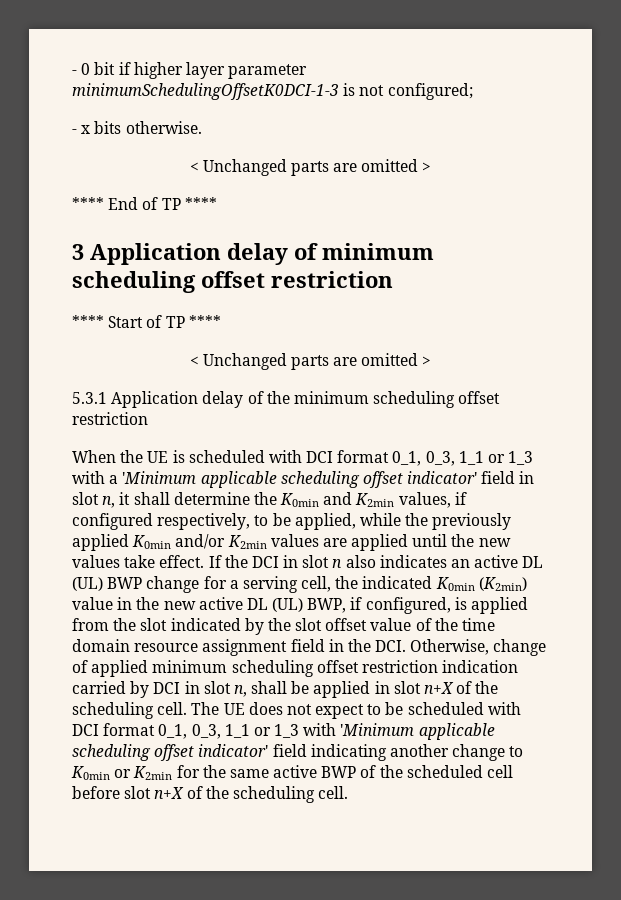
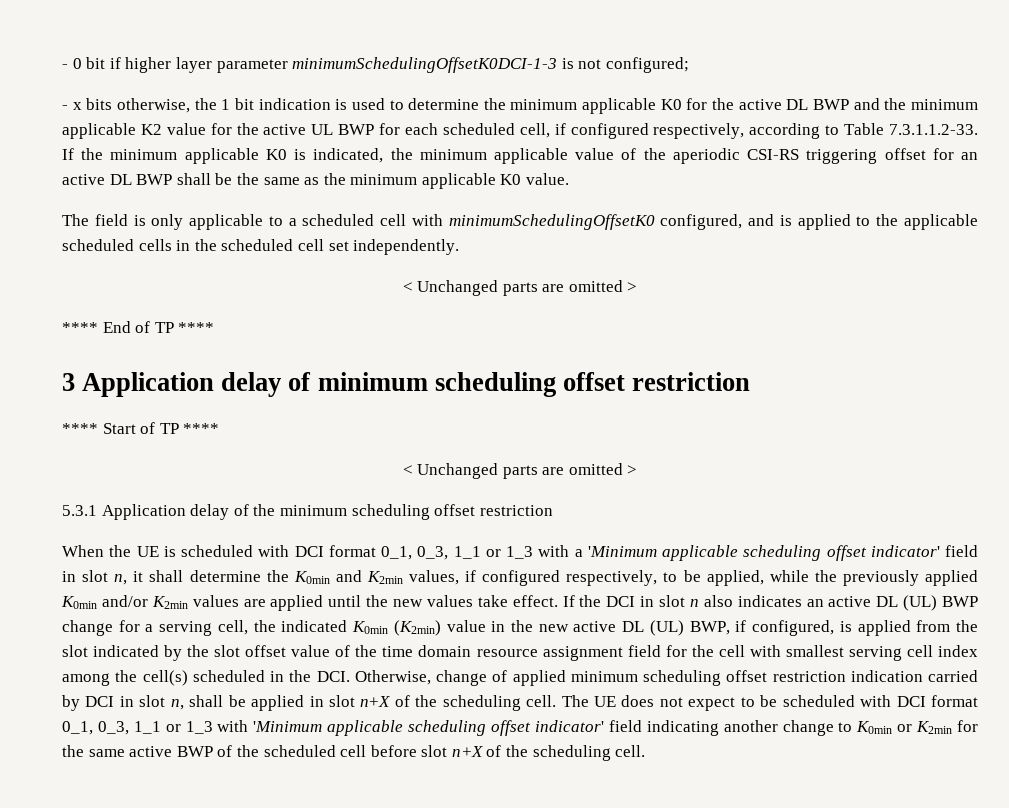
- - x bits otherwise.
+ - x bits otherwise, the 1 bit indication is used to determine the minimum applicable K0 for the active DL BWP and the minimum applicable K2 value for the active UL BWP for each scheduled cell, if configured respectively, according to Table 7.3.1.1.2-33. If the minimum applicable K0 is indicated, the minimum applicable value of the aperiodic CSI-RS triggering offset for an active DL BWP shall be the same as the minimum applicable K0 value.
+ The field is only applicable to a scheduled cell with minimumSchedulingOffsetK0 configured, and is applied to the applicable scheduled cells in the scheduled cell set independently.
- If the DCI in slot n also indicates an active DL (UL) BWP change for a serving cell, the indicated K0min (K2min) value in the new active DL (UL) BWP, if configured, is applied from the slot indicated by the slot offset value of the time domain resource assignment field in the DCI. Otherwise, change of applied minimum scheduling offset restriction indication carried by DCI in slot n, shall be applied in slot n+X of the scheduling cell.
+ If the DCI in slot n also indicates an active DL (UL) BWP change for a serving cell, the indicated K0min (K2min) value in the new active DL (UL) BWP, if configured, is applied from the slot indicated by the slot offset value of the time domain resource assignment field for the cell with smallest serving cell index among the cell(s) scheduled in the DCI. Otherwise, change of applied minimum scheduling offset restriction indication carried by DCI in slot n, shall be applied in slot n+X of the scheduling cell.

